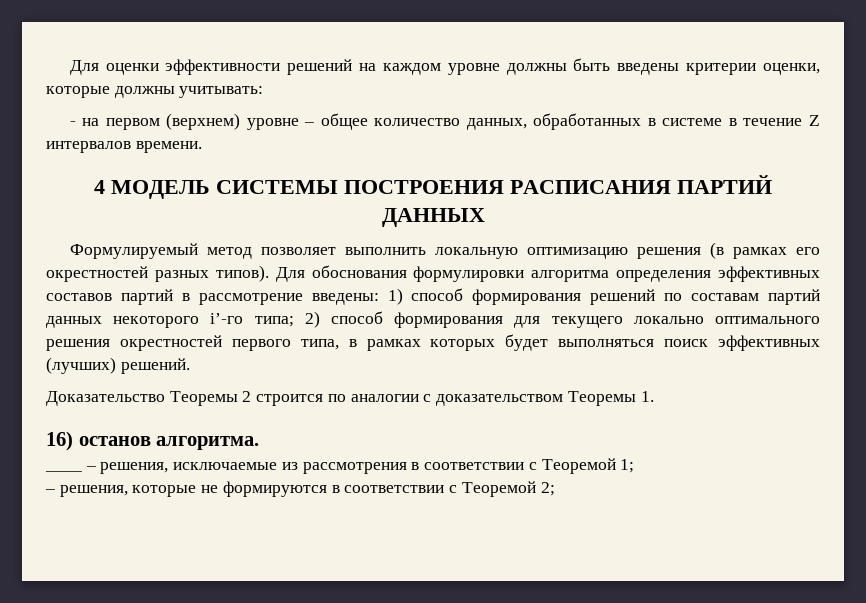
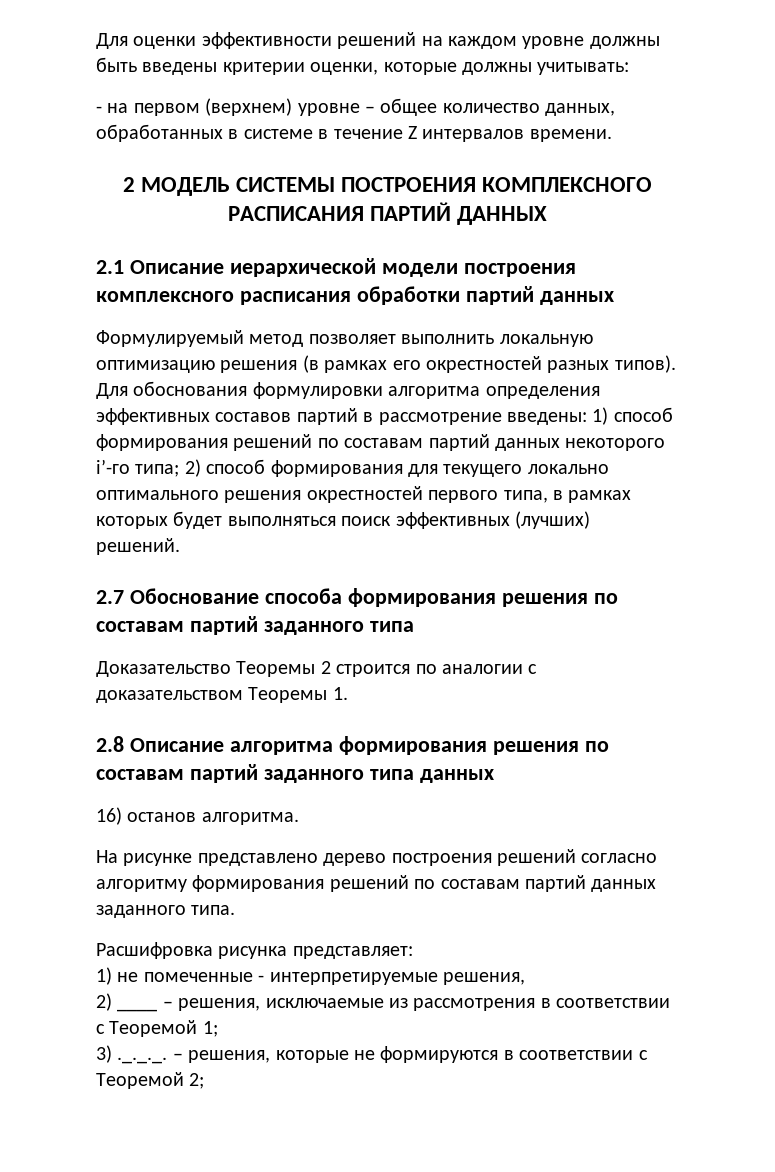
- 4 МОДЕЛЬ СИСТЕМЫ ПОСТРОЕНИЯ РАСПИСАНИЯ ПАРТИЙ ДАННЫХ
+ 2 МОДЕЛЬ СИСТЕМЫ ПОСТРОЕНИЯ КОМПЛЕКСНОГО РАСПИСАНИЯ ПАРТИЙ ДАННЫХ
+ 2.1 Описание иерархической модели построения комплексного расписания обработки партий данных
+ 2.7 Обоснование способа формирования решения по составам партий заданного типа
+ 2.8 Описание алгоритма формирования решения по составам партий заданного типа данных
  16) останов алгоритма.
- ____ – решения, исключаемые из рассмотрения в соответствии с Теоремой 1;
+ На рисунке представлено дерево построения решений согласно алгоритму формирования решений по составам партий данных заданного типа.
+ Расшифровка рисунка представляет:
+ 1) не помеченные - интерпретируемые решения,
+ 2) ____ – решения, исключаемые из рассмотрения в соответствии с Теоремой 1;
- – решения, которые не формируются в соответствии с Теоремой 2;
+ 3) ._._._. – решения, которые не формируются в соответствии с Теоремой 2;

